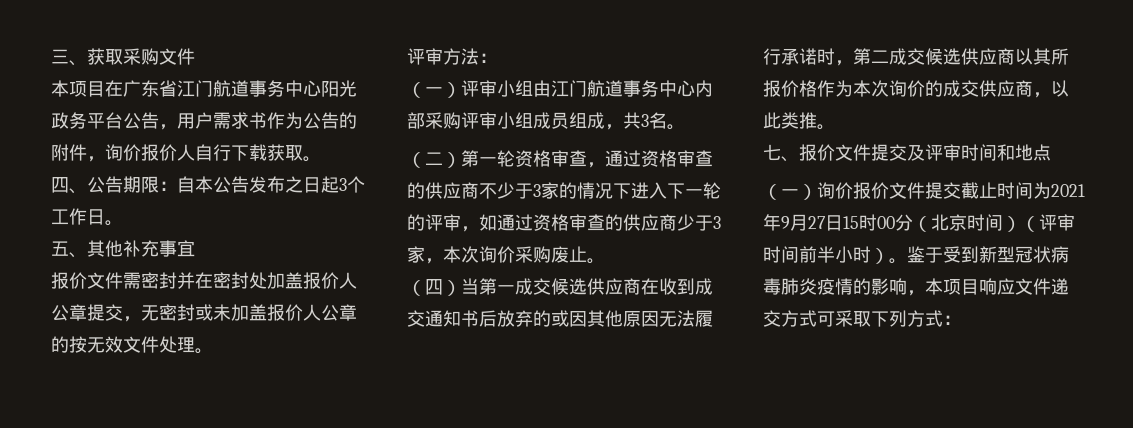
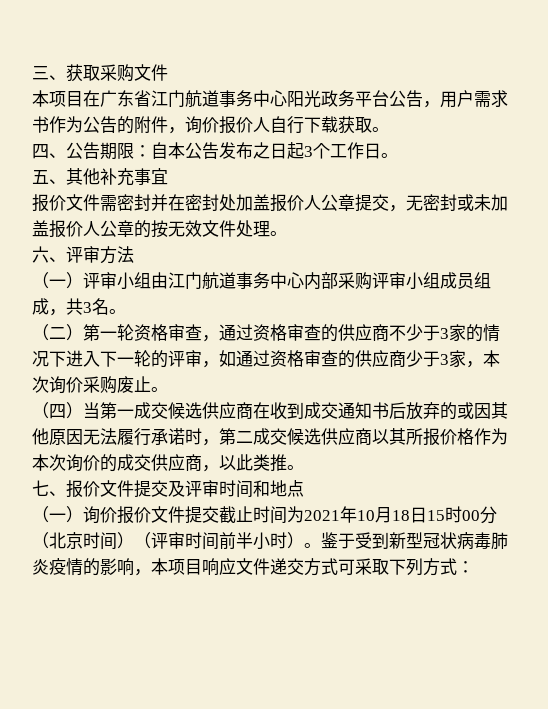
- 评审方法：
+ 六、评审方法
- （一）询价报价文件提交截止时间为2021年9月27日15时00分（北京时间）（评审时间前半小时）。
+ （一）询价报价文件提交截止时间为2021年10月18日15时00分（北京时间）（评审时间前半小时）。

